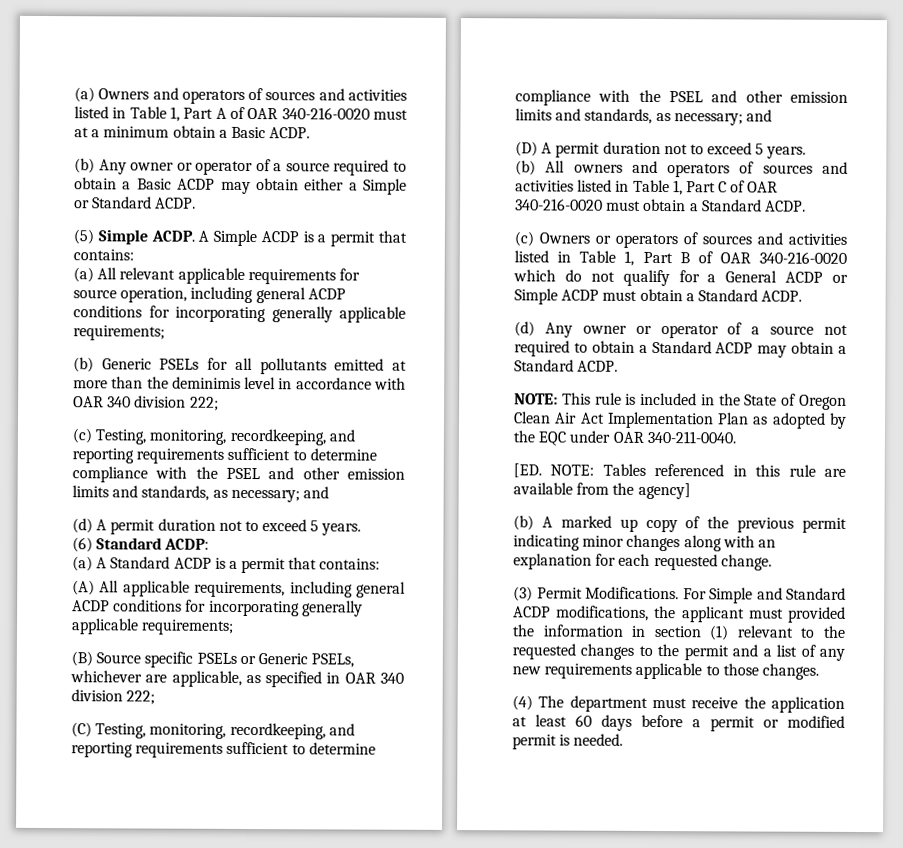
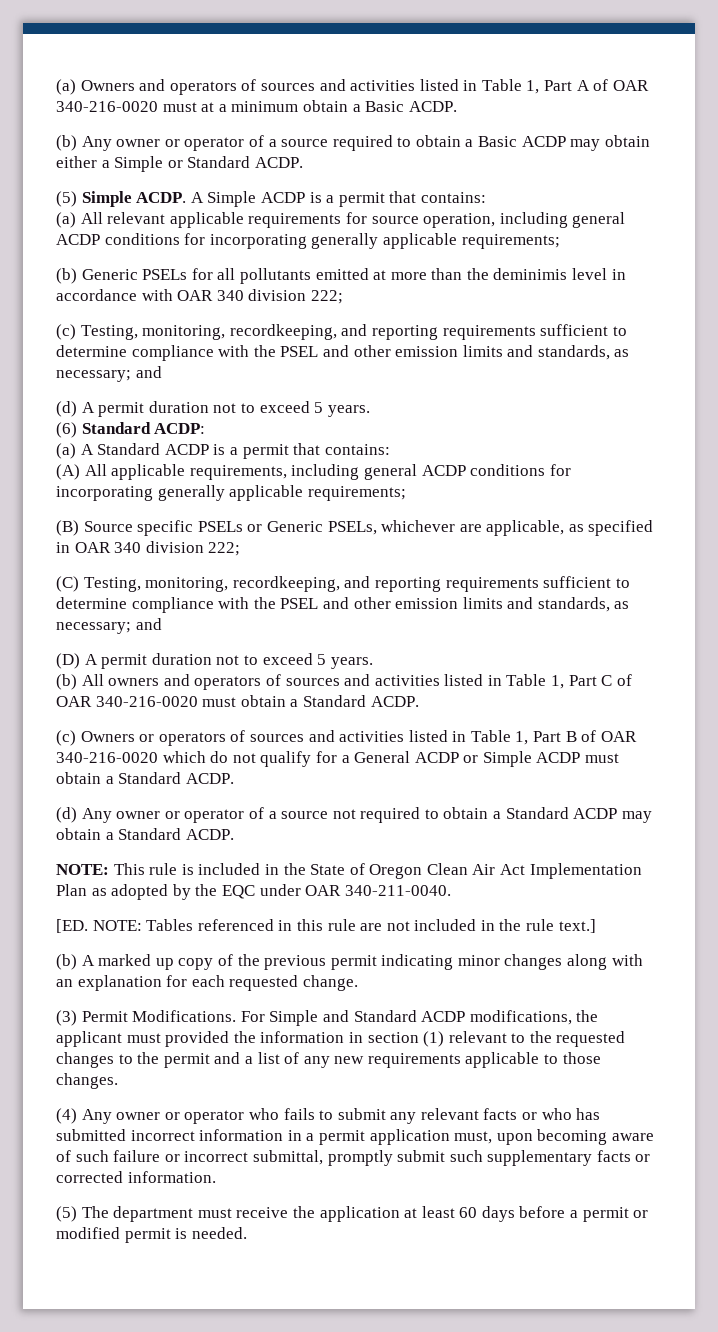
- [ED. NOTE: Tables referenced in this rule are available from the agency]
+ [ED. NOTE: Tables referenced in this rule are not included in the rule text.]
- (4) The department must receive the application at least 60 days before a permit or modified permit is needed.
+ (4) Any owner or operator who fails to submit any relevant facts or who has submitted incorrect information in a permit application must, upon becoming aware of such failure or incorrect submittal, promptly submit such supplementary facts or corrected information.
+ (5) The department must receive the application at least 60 days before a permit or modified permit is needed.

